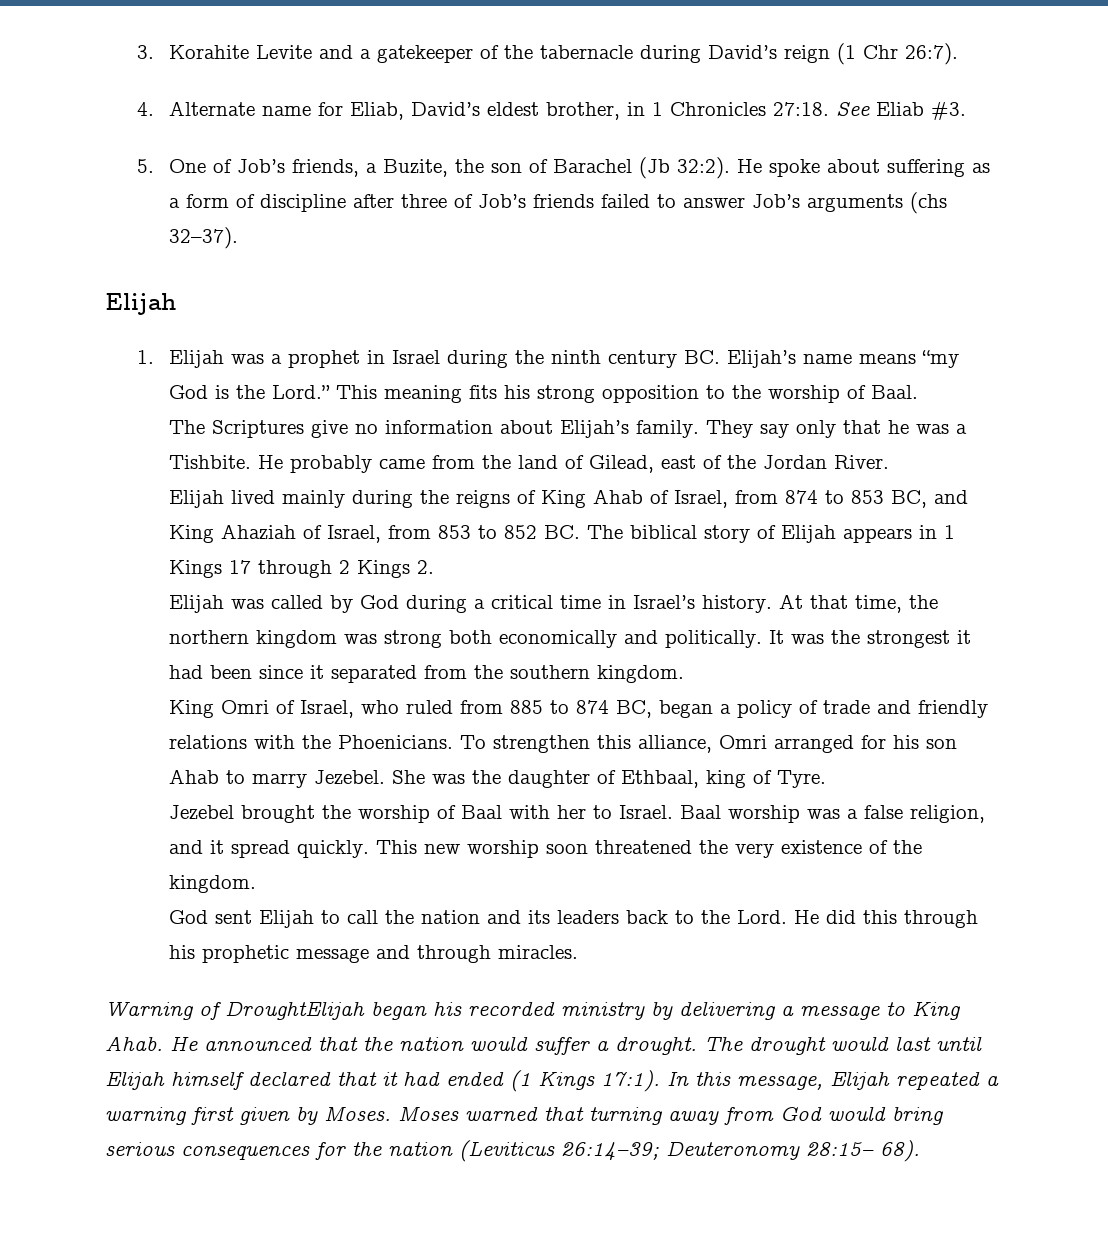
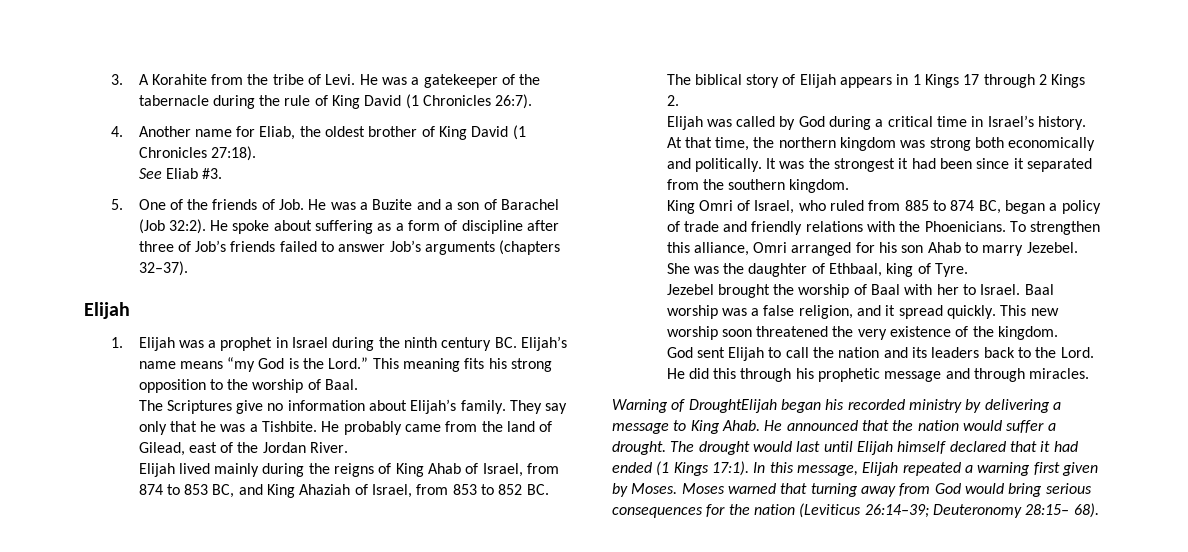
- 3. Korahite Levite and a gatekeeper of the tabernacle during David’s reign (1 Chr 26:7).
+ 3. A Korahite from the tribe of Levi. He was a gatekeeper of the tabernacle during the rule of King David (1 Chronicles 26:7).
- 4. Alternate name for Eliab, David’s eldest brother, in 1 Chronicles 27:18. See Eliab #3.
+ 4. Another name for Eliab, the oldest brother of King David (1 Chronicles 27:18).
+ See Eliab #3.
- 5. One of Job’s friends, a Buzite, the son of Barachel (Jb 32:2).
+ 5. One of the friends of Job. He was a Buzite and a son of Barachel (Job 32:2).
- He spoke about suffering as a form of discipline after three of Job’s friends failed to answer Job’s arguments (chs 32–37).
+ He spoke about suffering as a form of discipline after three of Job’s friends failed to answer Job’s arguments (chapters 32–37).

